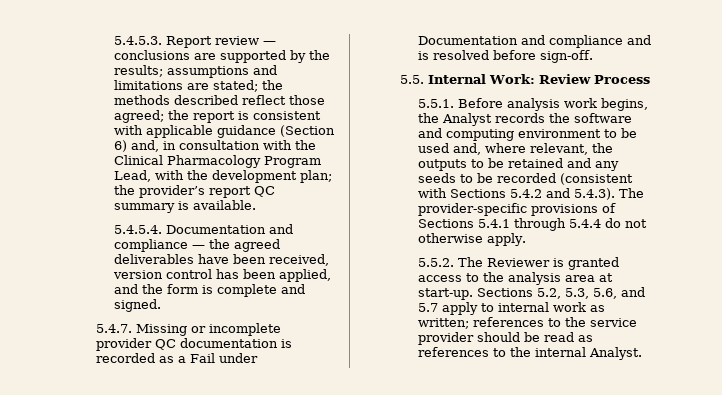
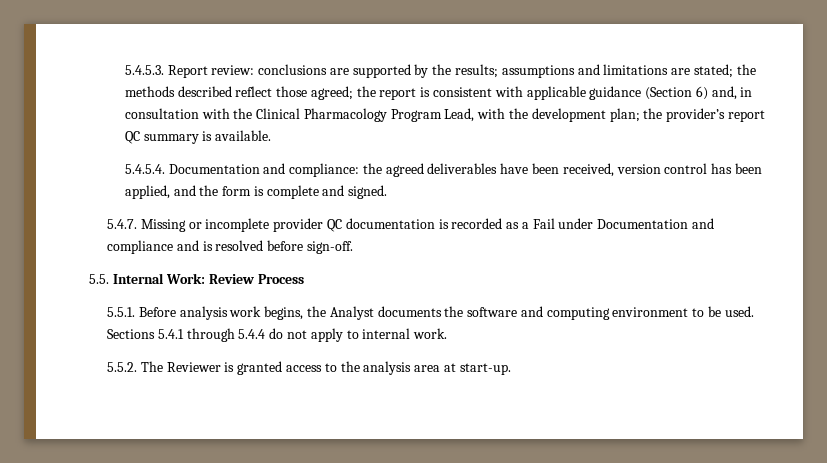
- 5.4.5.3. Report review — conclusions are supported by the results; assumptions and limitations are stated; the methods described reflect those agreed; the report is consistent with applicable guidance (Section 6) and, in consultation with the Clinical Pharmacology Program Lead, with the development plan; the provider’s report QC summary is available.
+ 5.4.5.3. Report review: conclusions are supported by the results; assumptions and limitations are stated; the methods described reflect those agreed; the report is consistent with applicable guidance (Section 6) and, in consultation with the Clinical Pharmacology Program Lead, with the development plan; the provider’s report QC summary is available.
- 5.4.5.4. Documentation and compliance — the agreed deliverables have been received, version control has been applied, and the form is complete and signed.
+ 5.4.5.4. Documentation and compliance: the agreed deliverables have been received, version control has been applied, and the form is complete and signed.
- 5.5.1. Before analysis work begins, the Analyst records the software and computing environment to be used and, where relevant, the outputs to be retained and any seeds to be recorded (consistent with Sections 5.4.2 and 5.4.3). The provider-specific provisions of Sections 5.4.1 through 5.4.4 do not otherwise apply.
+ 5.5.1. Before analysis work begins, the Analyst documents the software and computing environment to be used. Sections 5.4.1 through 5.4.4 do not apply to internal work.
- Sections 5.2, 5.3, 5.6, and 5.7 apply to internal work as written; references to the service provider should be read as references to the internal Analyst.

